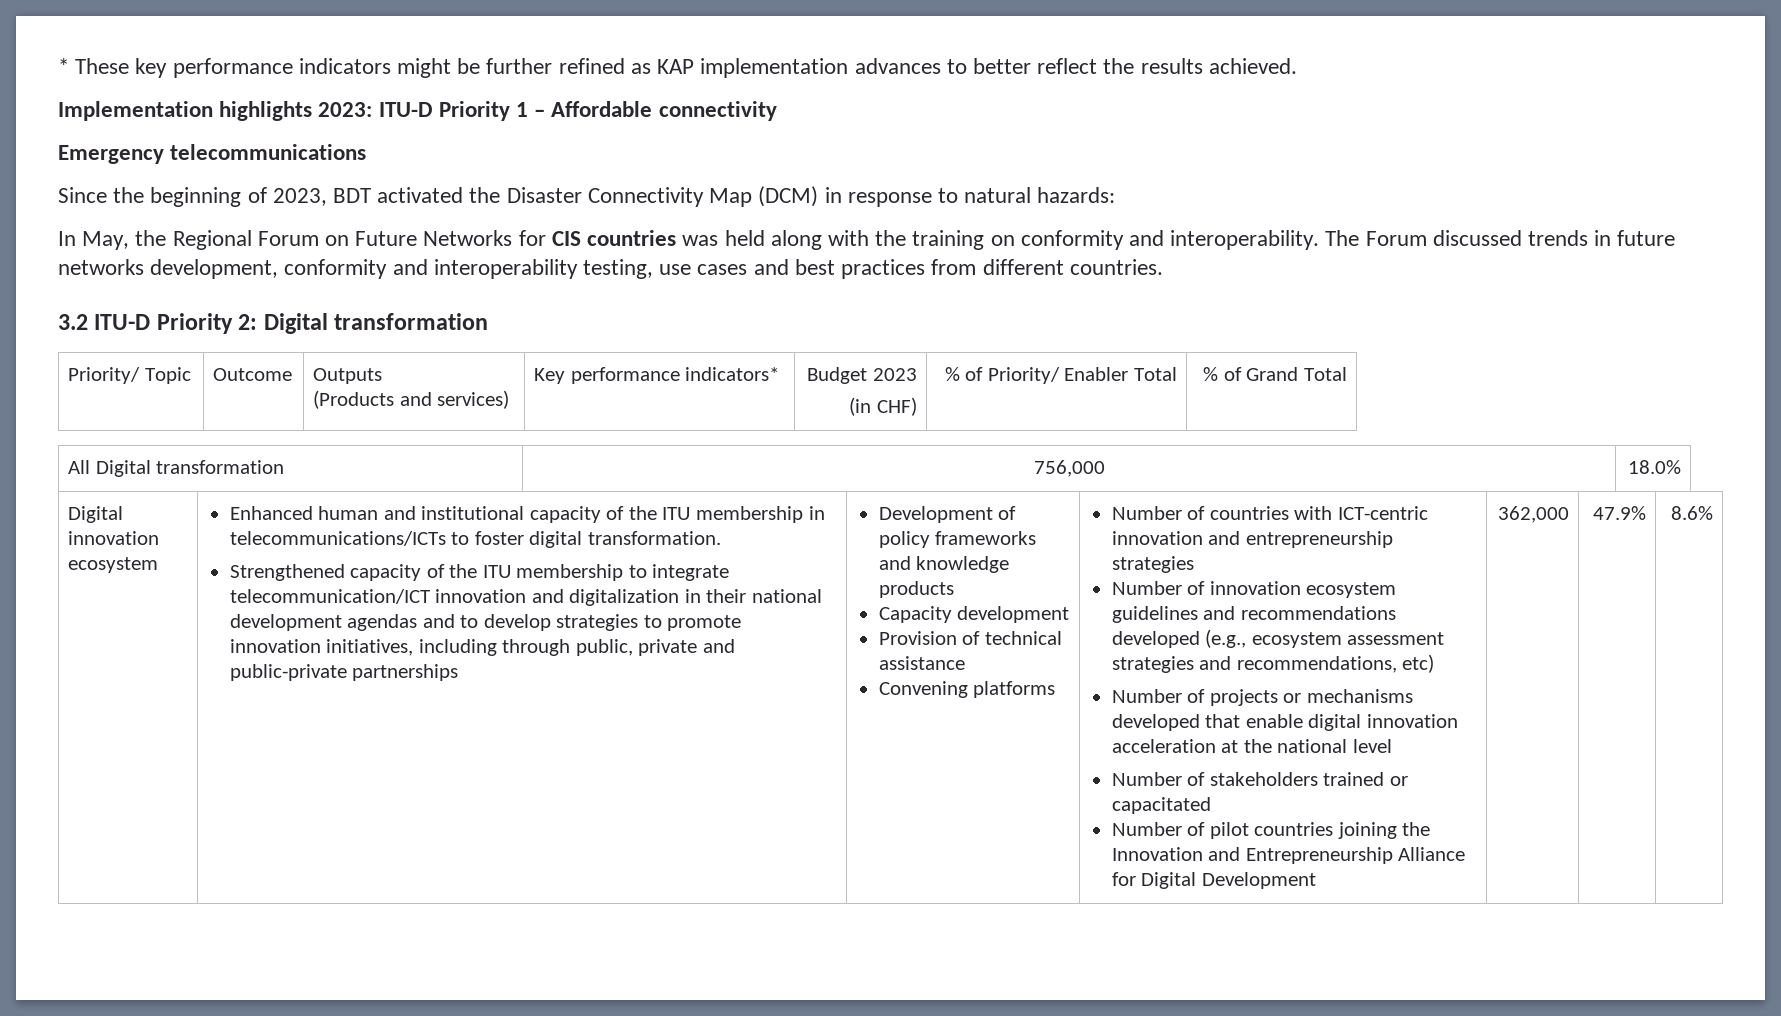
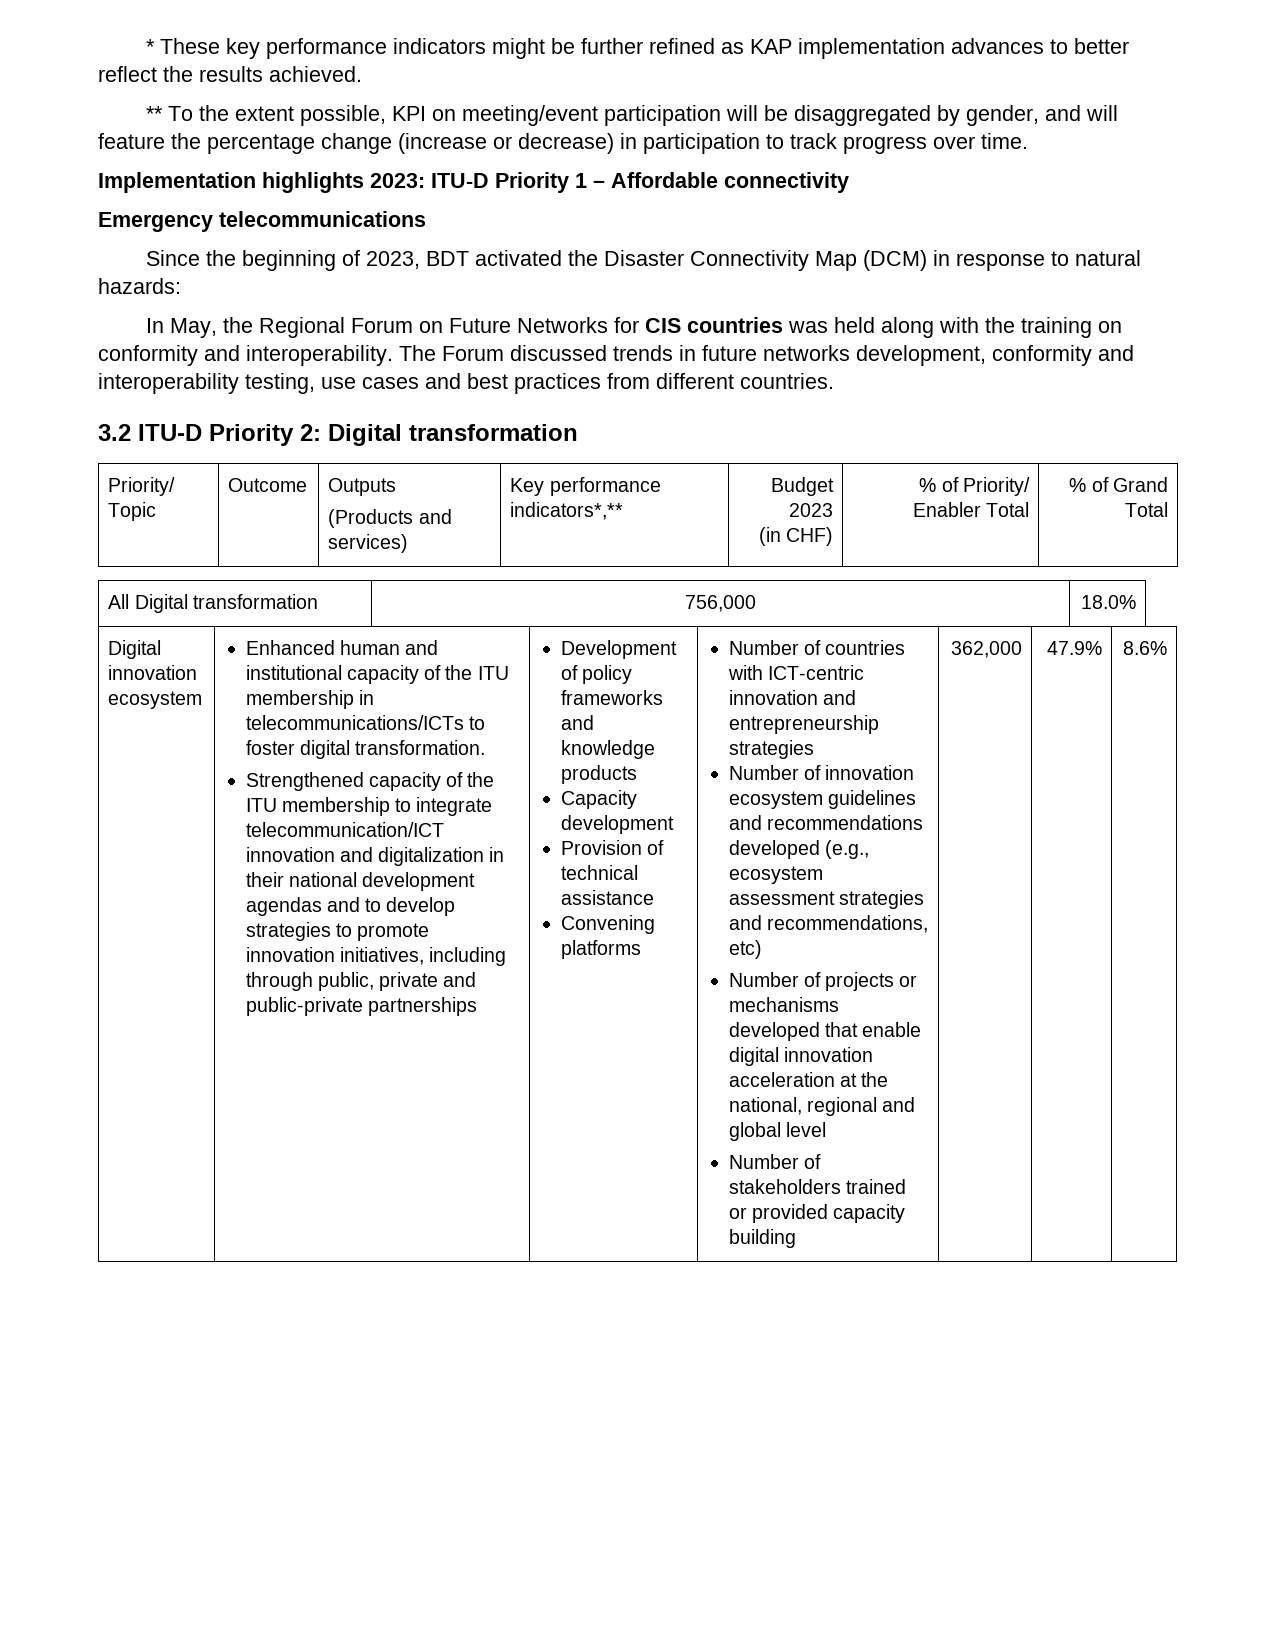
+ ** To the extent possible, KPI on meeting/event participation will be disaggregated by gender, and will feature the percentage change (increase or decrease) in participation to track progress over time.
  Priority/ Topic | Outcome | Outputs
- (Products and services) | Key performance indicators* | Budget 2023
+ (Products and services) | Key performance indicators*,** | Budget 2023
- Number of projects or mechanisms developed that enable digital innovation acceleration at the national level
+ Number of projects or mechanisms developed that enable digital innovation acceleration at the national, regional and global level
- Number of stakeholders trained or capacitated
- Number of pilot countries joining the Innovation and Entrepreneurship Alliance for Digital Development
+ Number of stakeholders trained or provided capacity building

